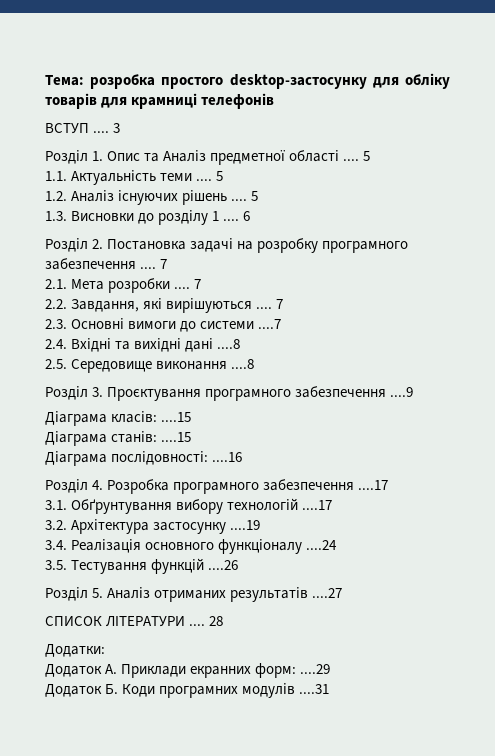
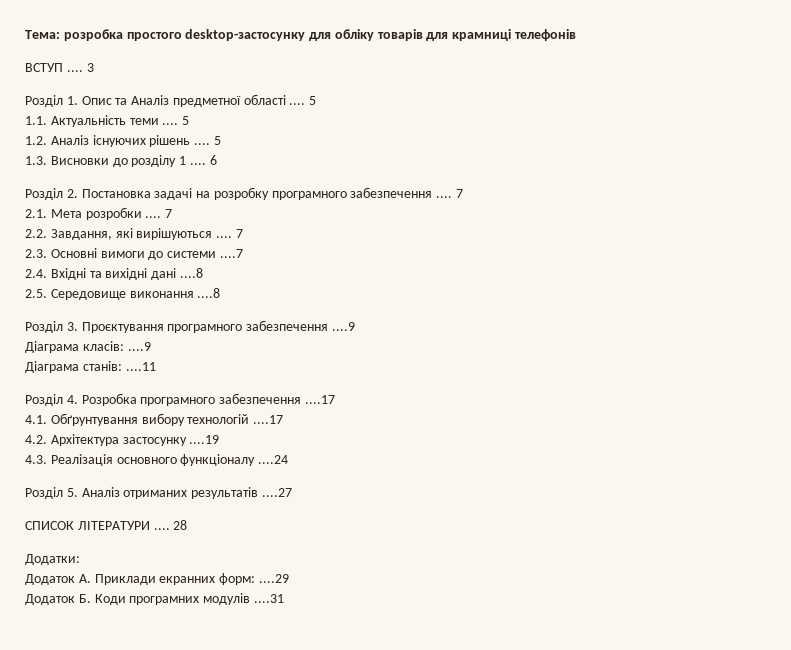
- Діаграма класів: ....15
+ Діаграма класів: ....9
- Діаграма станів: ....15
- Діаграма послідовності: ....16
+ Діаграма станів: ....11
- 3.1. Обґрунтування вибору технологій ....17
+ 4.1. Обґрунтування вибору технологій ....17
- 3.2. Архітектура застосунку ....19
+ 4.2. Архітектура застосунку ....19
- 3.4. Реалізація основного функціоналу ....24
+ 4.3. Реалізація основного функціоналу ....24
- 3.5. Тестування функцій ....26

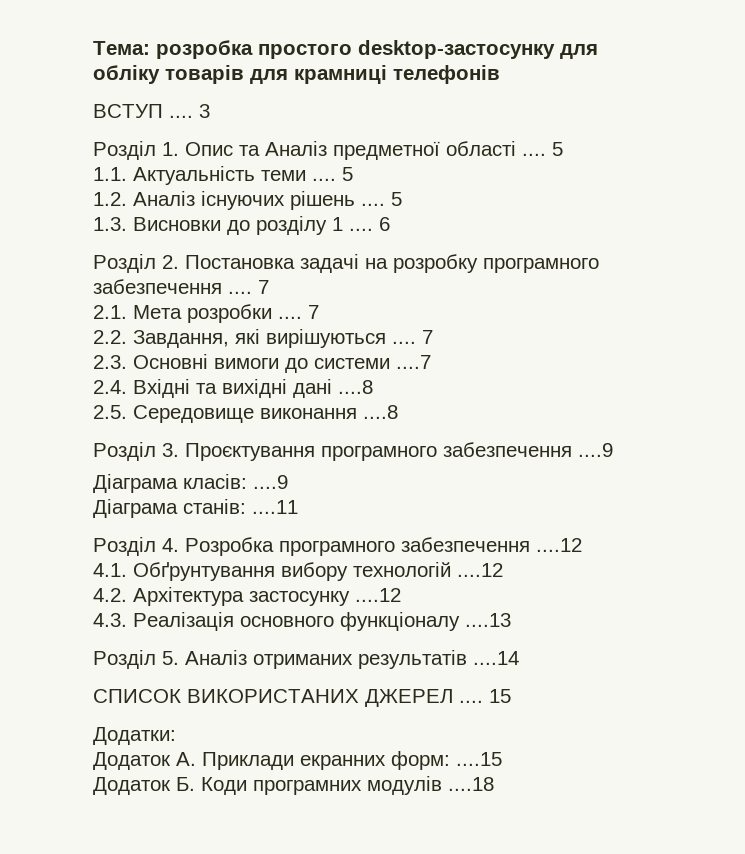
- Розділ 4. Розробка програмного забезпечення ....17
+ Розділ 4. Розробка програмного забезпечення ....12
- 4.1. Обґрунтування вибору технологій ....17
+ 4.1. Обґрунтування вибору технологій ....12
- 4.2. Архітектура застосунку ....19
+ 4.2. Архітектура застосунку ....12
- 4.3. Реалізація основного функціоналу ....24
+ 4.3. Реалізація основного функціоналу ....13
- Розділ 5. Аналіз отриманих результатів ....27
+ Розділ 5. Аналіз отриманих результатів ....14
- СПИСОК ЛІТЕРАТУРИ .... 28
+ СПИСОК ВИКОРИСТАНИХ ДЖЕРЕЛ .... 15
- Додаток А. Приклади екранних форм: ....29
+ Додаток А. Приклади екранних форм: ....15
- Додаток Б. Коди програмних модулів ....31
+ Додаток Б. Коди програмних модулів ....18

